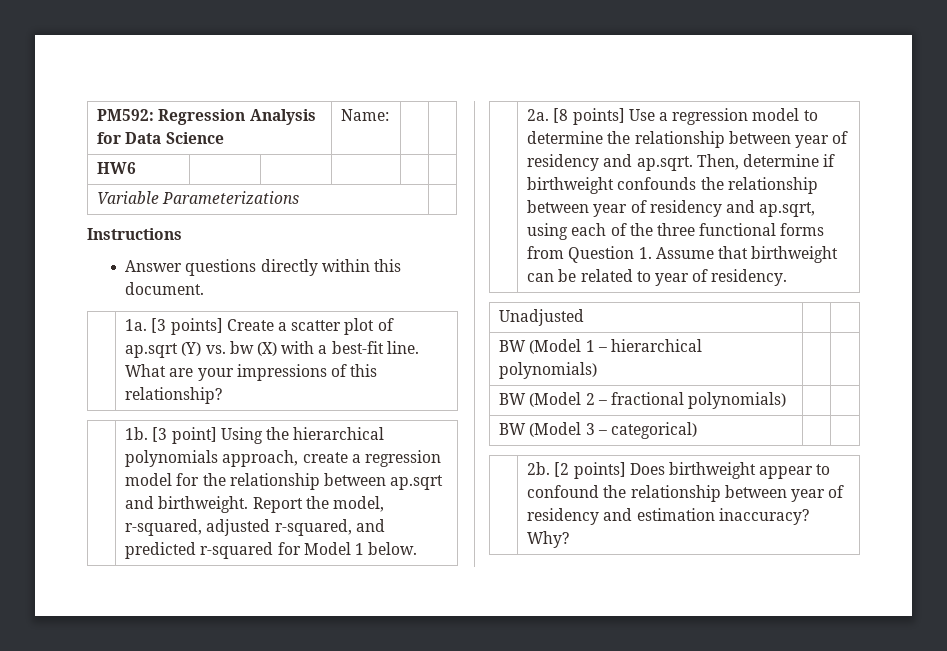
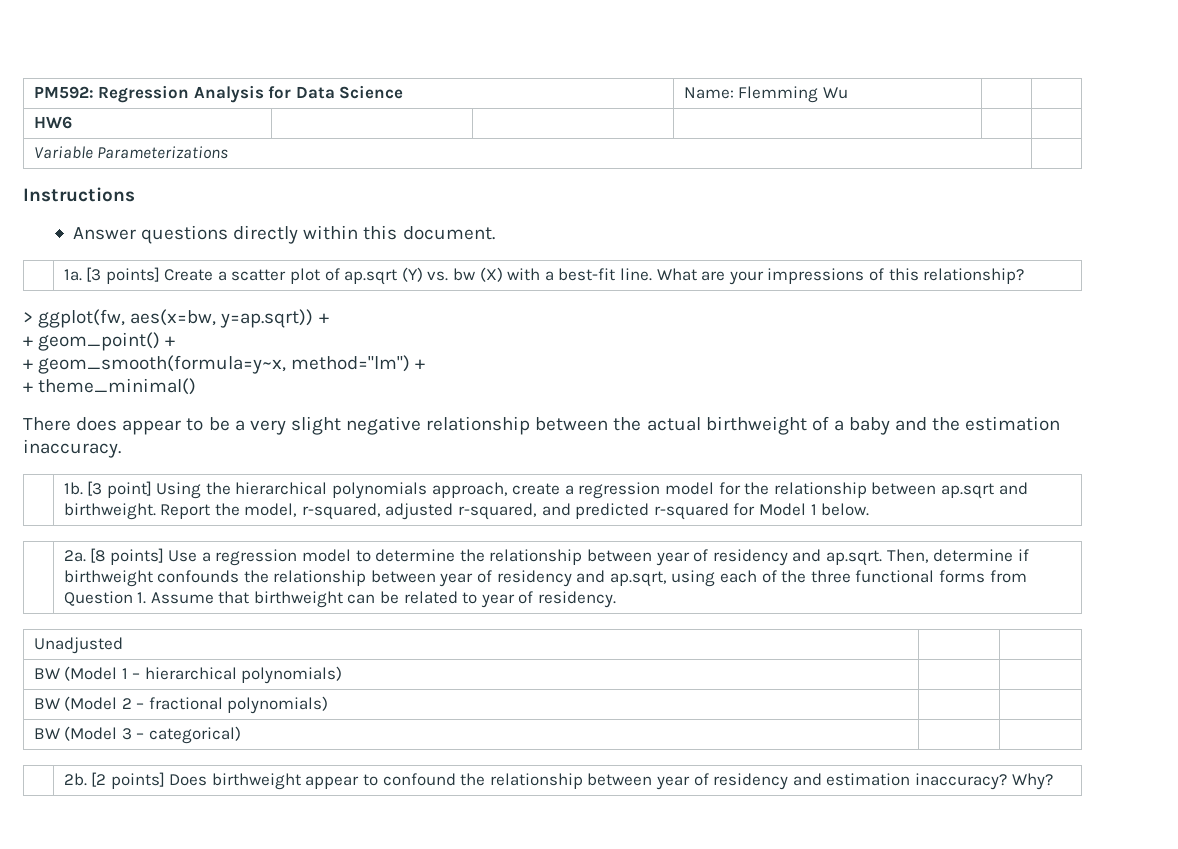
- PM592: Regression Analysis for Data Science | Name: | |
+ PM592: Regression Analysis for Data Science | Name: Flemming Wu | |
+ > ggplot(fw, aes(x=bw, y=ap.sqrt)) +
+ + geom_point() +
+ + geom_smooth(formula=y~x, method="lm") +
+ + theme_minimal()
+ There does appear to be a very slight negative relationship between the actual birthweight of a baby and the estimation inaccuracy.

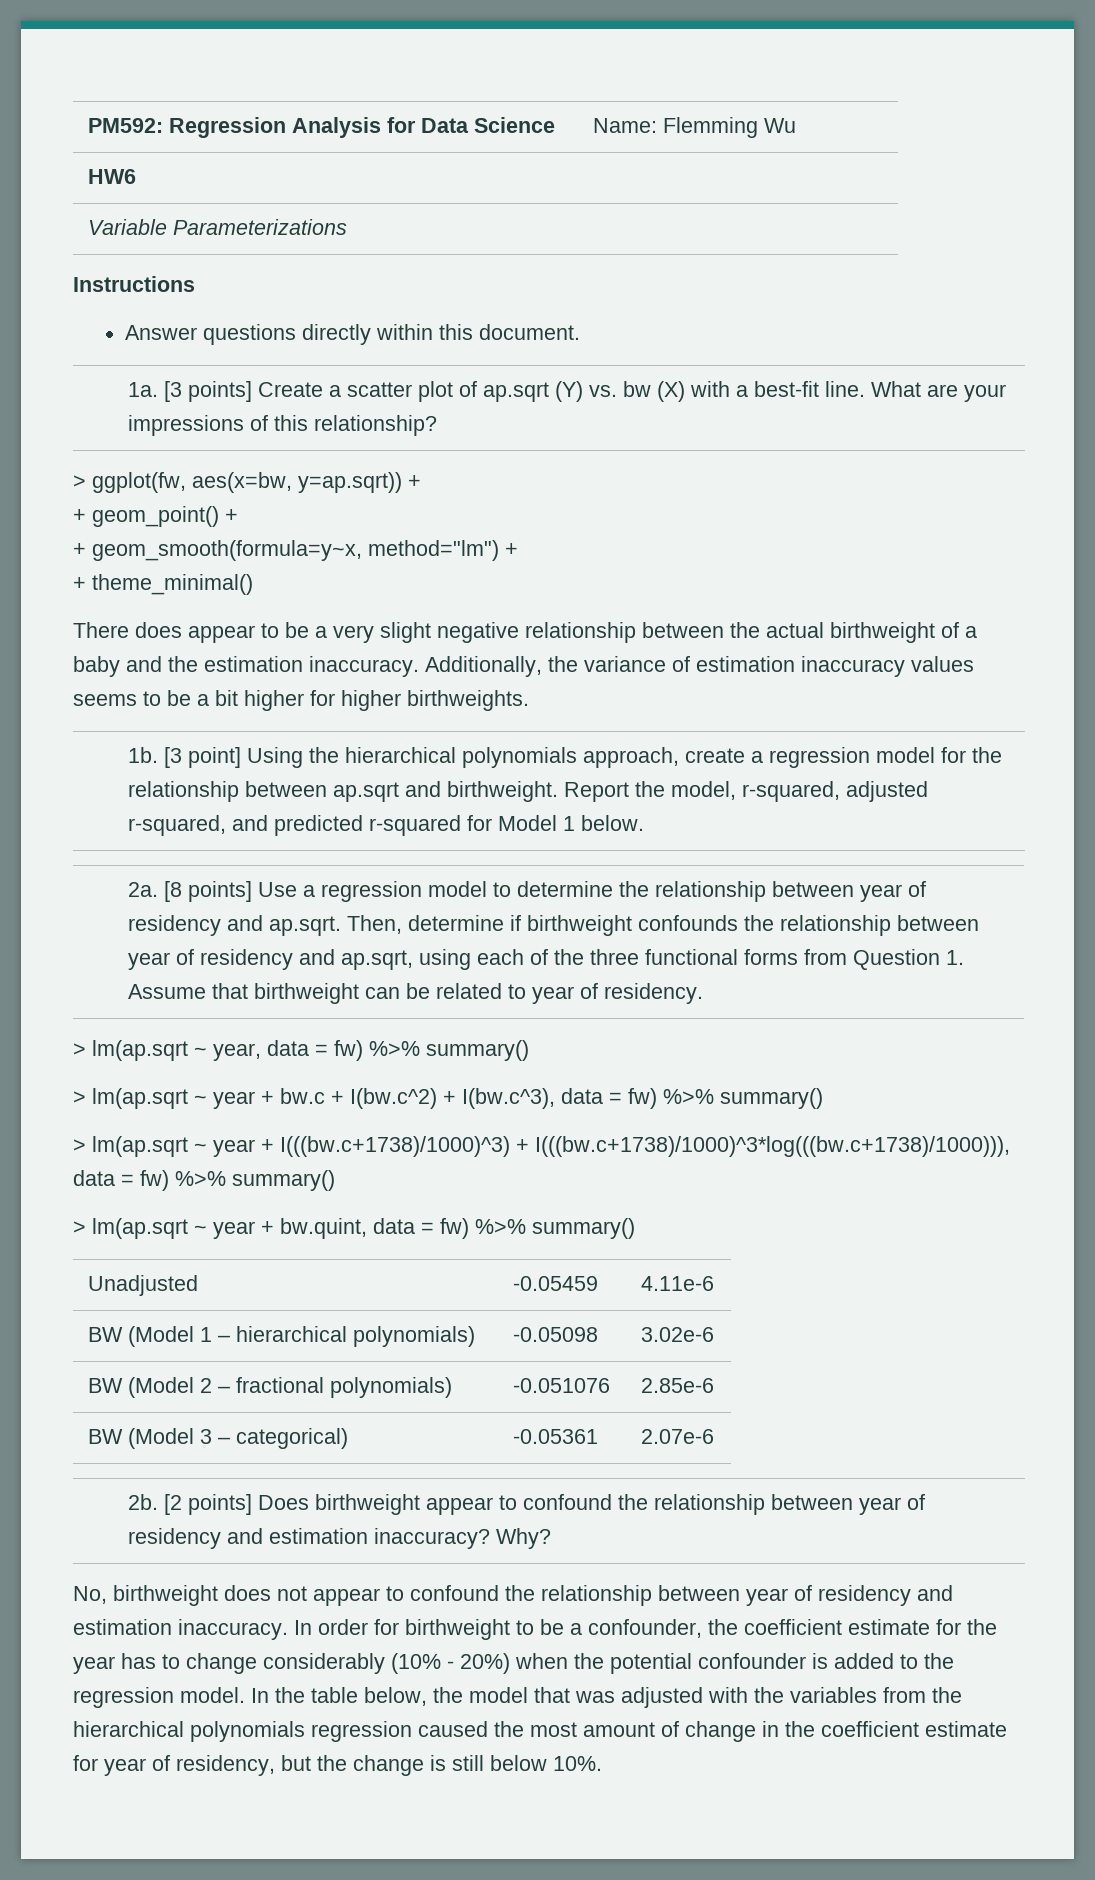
+ Additionally, the variance of estimation inaccuracy values seems to be a bit higher for higher birthweights.
+ > lm(ap.sqrt ~ year, data = fw) %>% summary()
+ > lm(ap.sqrt ~ year + bw.c + I(bw.c^2) + I(bw.c^3), data = fw) %>% summary()
+ > lm(ap.sqrt ~ year + I(((bw.c+1738)/1000)^3) + I(((bw.c+1738)/1000)^3*log(((bw.c+1738)/1000))), data = fw) %>% summary()
+ > lm(ap.sqrt ~ year + bw.quint, data = fw) %>% summary()
- Unadjusted | |
+ Unadjusted | -0.05459 | 4.11e-6
- BW (Model 1 – hierarchical polynomials) | |
+ BW (Model 1 – hierarchical polynomials) | -0.05098 | 3.02e-6
- BW (Model 2 – fractional polynomials) | |
+ BW (Model 2 – fractional polynomials) | -0.051076 | 2.85e-6
- BW (Model 3 – categorical) | |
+ BW (Model 3 – categorical) | -0.05361 | 2.07e-6
+ No, birthweight does not appear to confound the relationship between year of residency and estimation inaccuracy. In order for birthweight to be a confounder, the coefficient estimate for the year has to change considerably (10% - 20%) when the potential confounder is added to the regression model. In the table below, the model that was adjusted with the variables from the hierarchical polynomials regression caused the most amount of change in the coefficient estimate for year of residency, but the change is still below 10%.

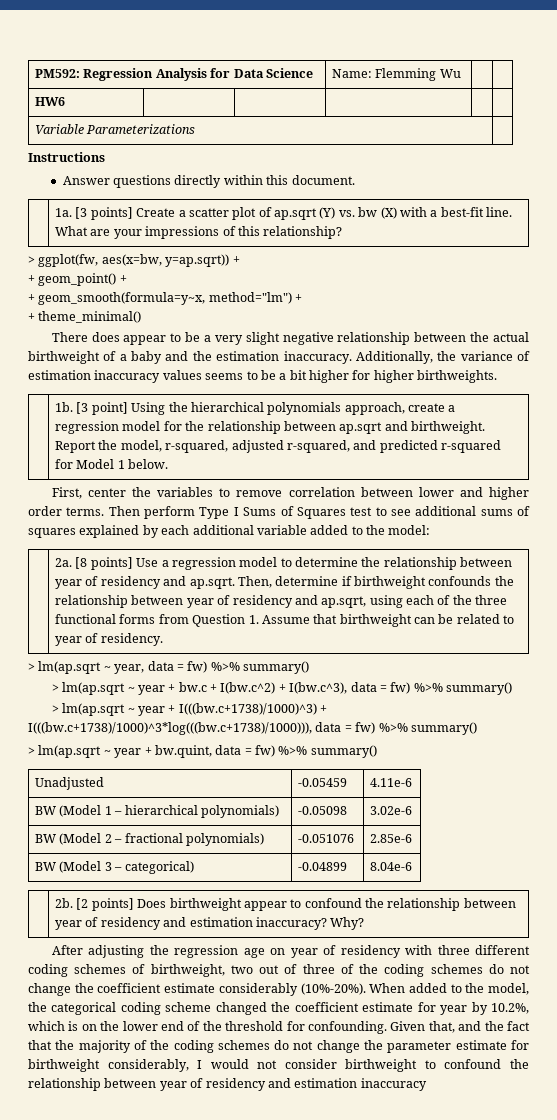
+ First, center the variables to remove correlation between lower and higher order terms. Then perform Type I Sums of Squares test to see additional sums of squares explained by each additional variable added to the model:
- BW (Model 3 – categorical) | -0.05361 | 2.07e-6
+ BW (Model 3 – categorical) | -0.04899 | 8.04e-6
- No, birthweight does not appear to confound the relationship between year of residency and estimation inaccuracy. In order for birthweight to be a confounder, the coefficient estimate for the year has to change considerably (10% - 20%) when the potential confounder is added to the regression model. In the table below, the model that was adjusted with the variables from the hierarchical polynomials regression caused the most amount of change in the coefficient estimate for year of residency, but the change is still below 10%.
+ After adjusting the regression age on year of residency with three different coding schemes of birthweight, two out of three of the coding schemes do not change the coefficient estimate considerably (10%-20%). When added to the model, the categorical coding scheme changed the coefficient estimate for year by 10.2%, which is on the lower end of the threshold for confounding. Given that, and the fact that the majority of the coding schemes do not change the parameter estimate for birthweight considerably, I would not consider birthweight to confound the relationship between year of residency and estimation inaccuracy

